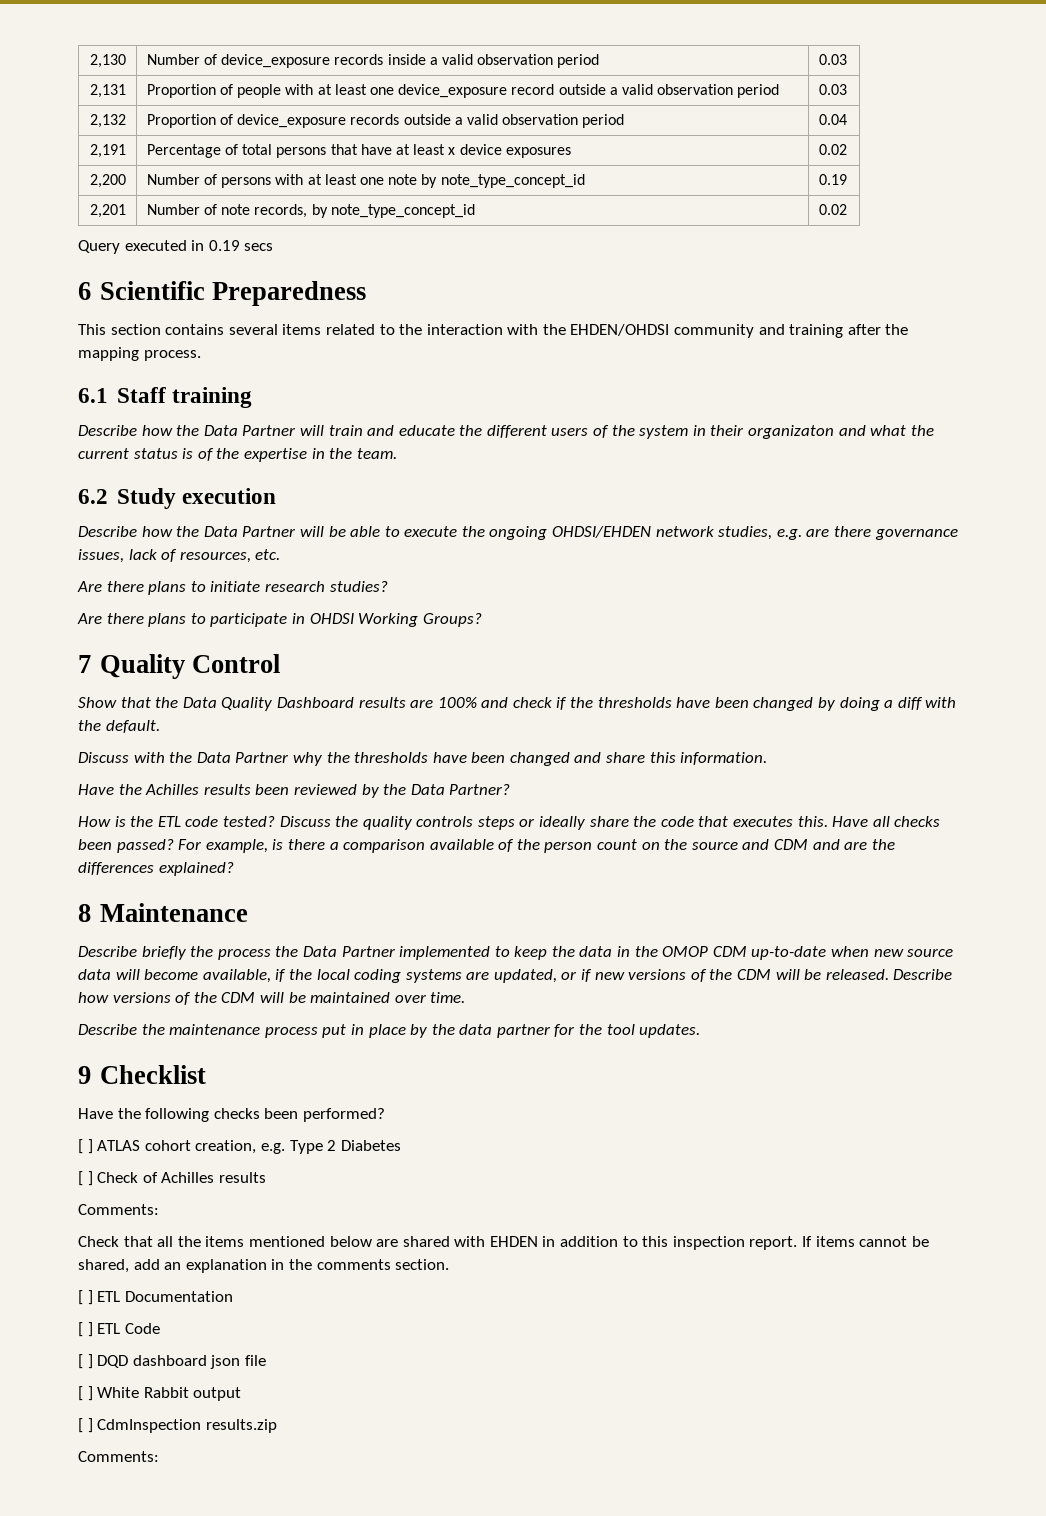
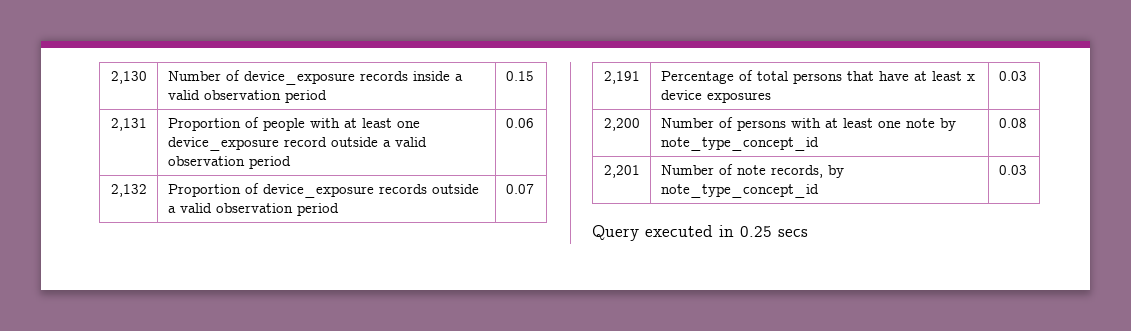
- 2,130 | Number of device_exposure records inside a valid observation period | 0.03
+ 2,130 | Number of device_exposure records inside a valid observation period | 0.15
- 2,131 | Proportion of people with at least one device_exposure record outside a valid observation period | 0.03
+ 2,131 | Proportion of people with at least one device_exposure record outside a valid observation period | 0.06
- 2,132 | Proportion of device_exposure records outside a valid observation period | 0.04
+ 2,132 | Proportion of device_exposure records outside a valid observation period | 0.07
- 2,191 | Percentage of total persons that have at least x device exposures | 0.02
+ 2,191 | Percentage of total persons that have at least x device exposures | 0.03
- 2,200 | Number of persons with at least one note by note_type_concept_id | 0.19
+ 2,200 | Number of persons with at least one note by note_type_concept_id | 0.08
- 2,201 | Number of note records, by note_type_concept_id | 0.02
+ 2,201 | Number of note records, by note_type_concept_id | 0.03
- Query executed in 0.19 secs
+ Query executed in 0.25 secs
- 6 Scientific Preparedness
- This section contains several items related to the interaction with the EHDEN/OHDSI community and training after the mapping process.
- 6.1 Staff training
- Describe how the Data Partner will train and educate the different users of the system in their organizaton and what the current status is of the expertise in the team.
- 6.2 Study execution
- Describe how the Data Partner will be able to execute the ongoing OHDSI/EHDEN network studies, e.g. are there governance issues, lack of resources, etc.
- Are there plans to initiate research studies?
- Are there plans to participate in OHDSI Working Groups?
- 7 Quality Control
- Show that the Data Quality Dashboard results are 100% and check if the thresholds have been changed by doing a diff with the default.
- Discuss with the Data Partner why the thresholds have been changed and share this information.
- Have the Achilles results been reviewed by the Data Partner?
- How is the ETL code tested? Discuss the quality controls steps or ideally share the code that executes this. Have all checks been passed? For example, is there a comparison available of the person count on the source and CDM and are the differences explained?
- 8 Maintenance
- Describe briefly the process the Data Partner implemented to keep the data in the OMOP CDM up-to-date when new source data will become available, if the local coding systems are updated, or if new versions of the CDM will be released. Describe how versions of the CDM will be maintained over time.
- Describe the maintenance process put in place by the data partner for the tool updates.
- 9 Checklist
- Have the following checks been performed?
- [ ] ATLAS cohort creation, e.g. Type 2 Diabetes
- [ ] Check of Achilles results
- Comments:
- Check that all the items mentioned below are shared with EHDEN in addition to this inspection report. If items cannot be shared, add an explanation in the comments section.
- [ ] ETL Documentation
- [ ] ETL Code
- [ ] DQD dashboard json file
- [ ] White Rabbit output
- [ ] CdmInspection results.zip
- Comments:

